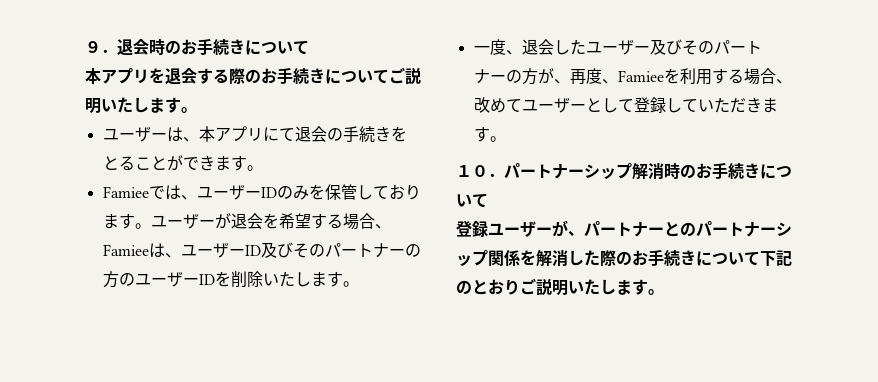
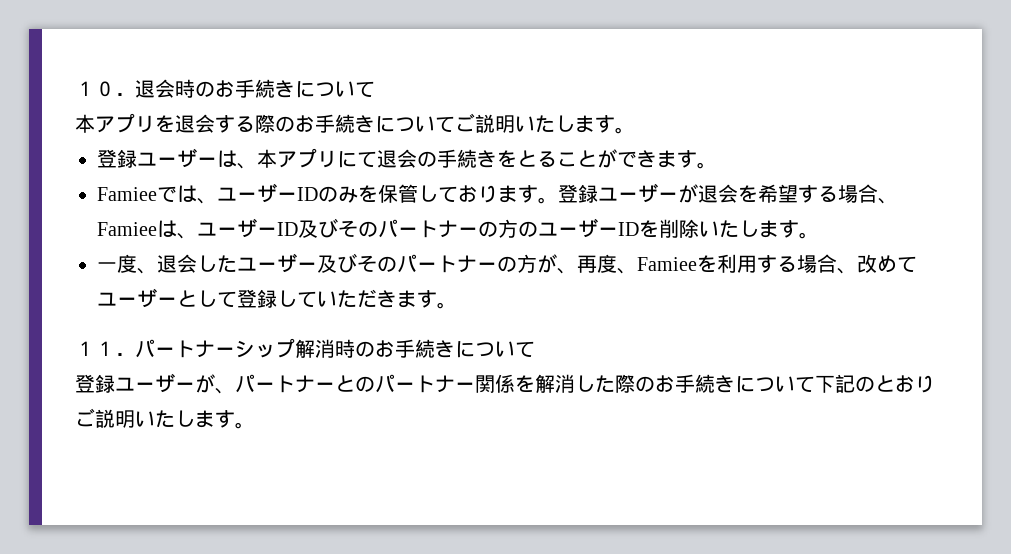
- ９．退会時のお手続きについて
+ １０．退会時のお手続きについて
- ユーザーは、本アプリにて退会の手続きをとることができます。
+ 登録ユーザーは、本アプリにて退会の手続きをとることができます。
- ユーザーが退会を希望する場合、Famieeは、ユーザーID及びそのパートナーの方のユーザーIDを削除いたします。
+ 登録ユーザーが退会を希望する場合、Famieeは、ユーザーID及びそのパートナーの方のユーザーIDを削除いたします。
- １０．パートナーシップ解消時のお手続きについて
+ １１．パートナーシップ解消時のお手続きについて
- 登録ユーザーが、パートナーとのパートナーシップ関係を解消した際のお手続きについて下記のとおりご説明いたします。
+ 登録ユーザーが、パートナーとのパートナー関係を解消した際のお手続きについて下記のとおりご説明いたします。

